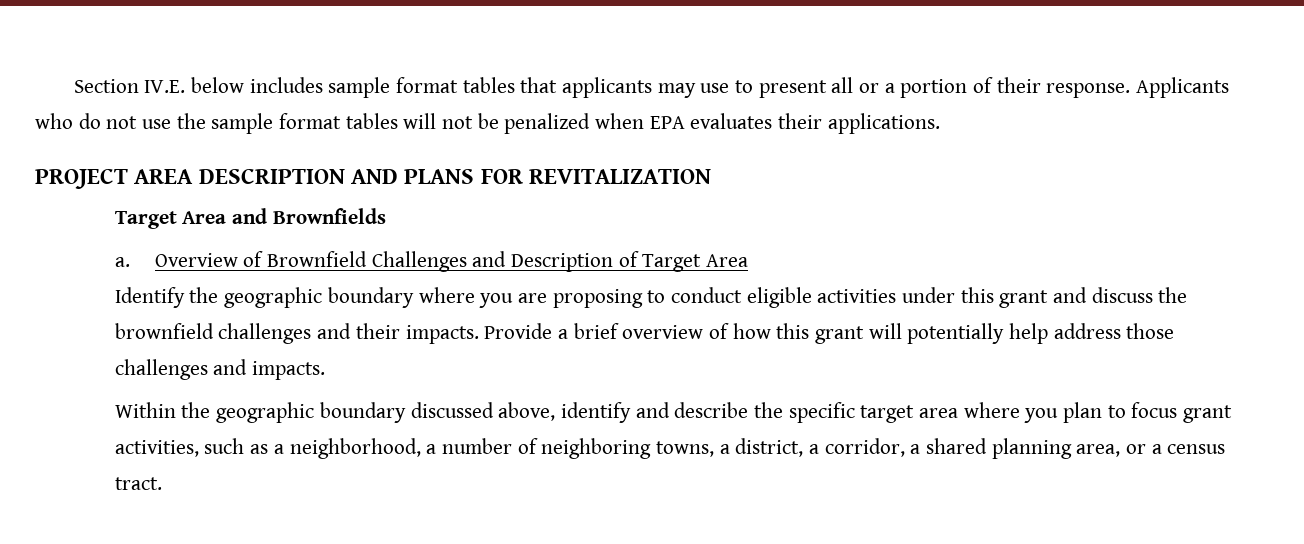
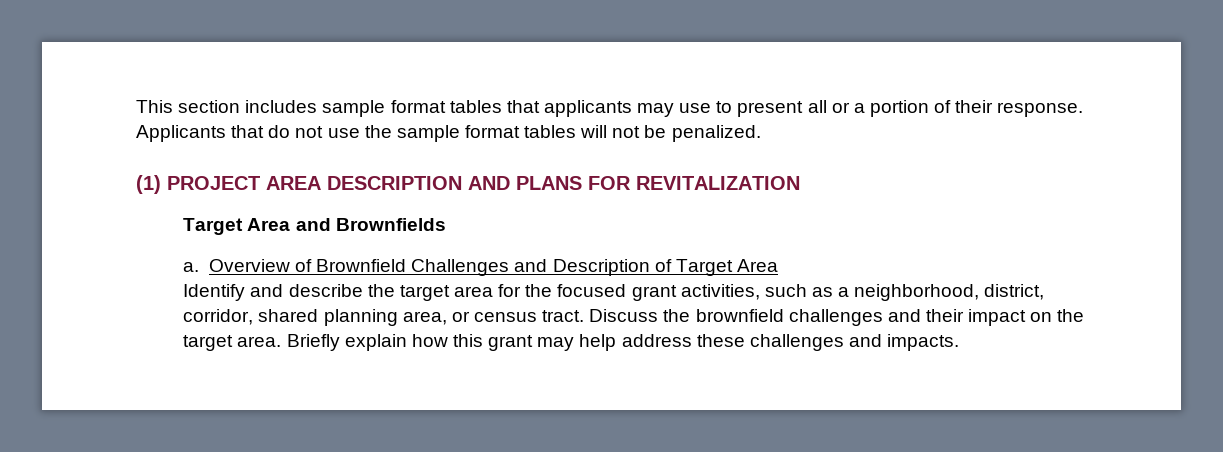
- Section IV.E. below includes sample format tables that applicants may use to present all or a portion of their response.
+ This section includes sample format tables that applicants may use to present all or a portion of their response.
- Applicants who do not use the sample format tables will not be penalized when EPA evaluates their applications.
- PROJECT AREA DESCRIPTION AND PLANS FOR REVITALIZATION
+ Applicants that do not use the sample format tables will not be penalized.
+ (1) PROJECT AREA DESCRIPTION AND PLANS FOR REVITALIZATION
- Identify the geographic boundary where you are proposing to conduct eligible activities under this grant and discuss the brownfield challenges and their impacts. Provide a brief overview of how this grant will potentially help address those challenges and impacts.
- Within the geographic boundary discussed above, identify and describe the specific target area where you plan to focus grant activities, such as a neighborhood, a number of neighboring towns, a district, a corridor, a shared planning area, or a census tract.
+ Identify and describe the target area for the focused grant activities, such as a neighborhood, district, corridor, shared planning area, or census tract.
+ Discuss the brownfield challenges and their impact on the target area. Briefly explain how this grant may help address these challenges and impacts.

